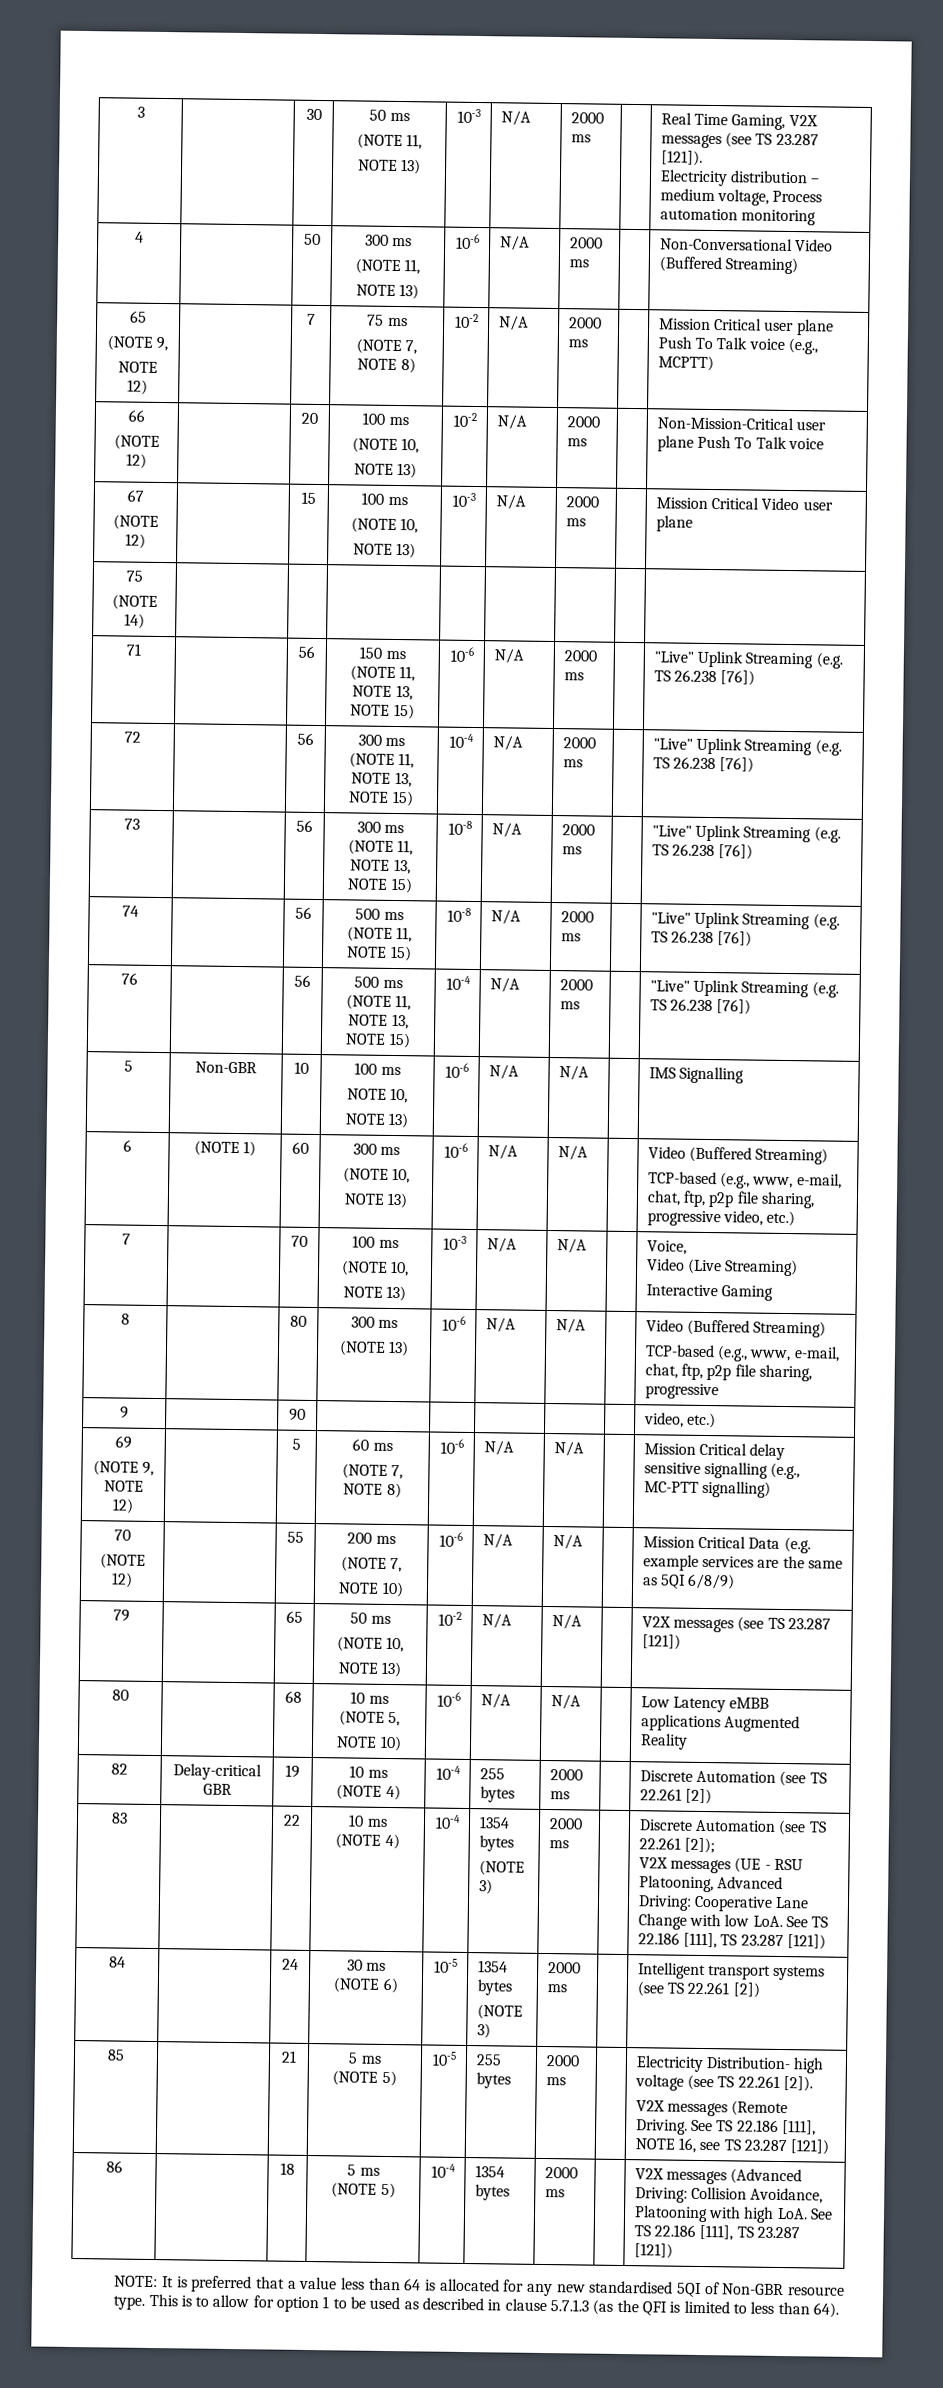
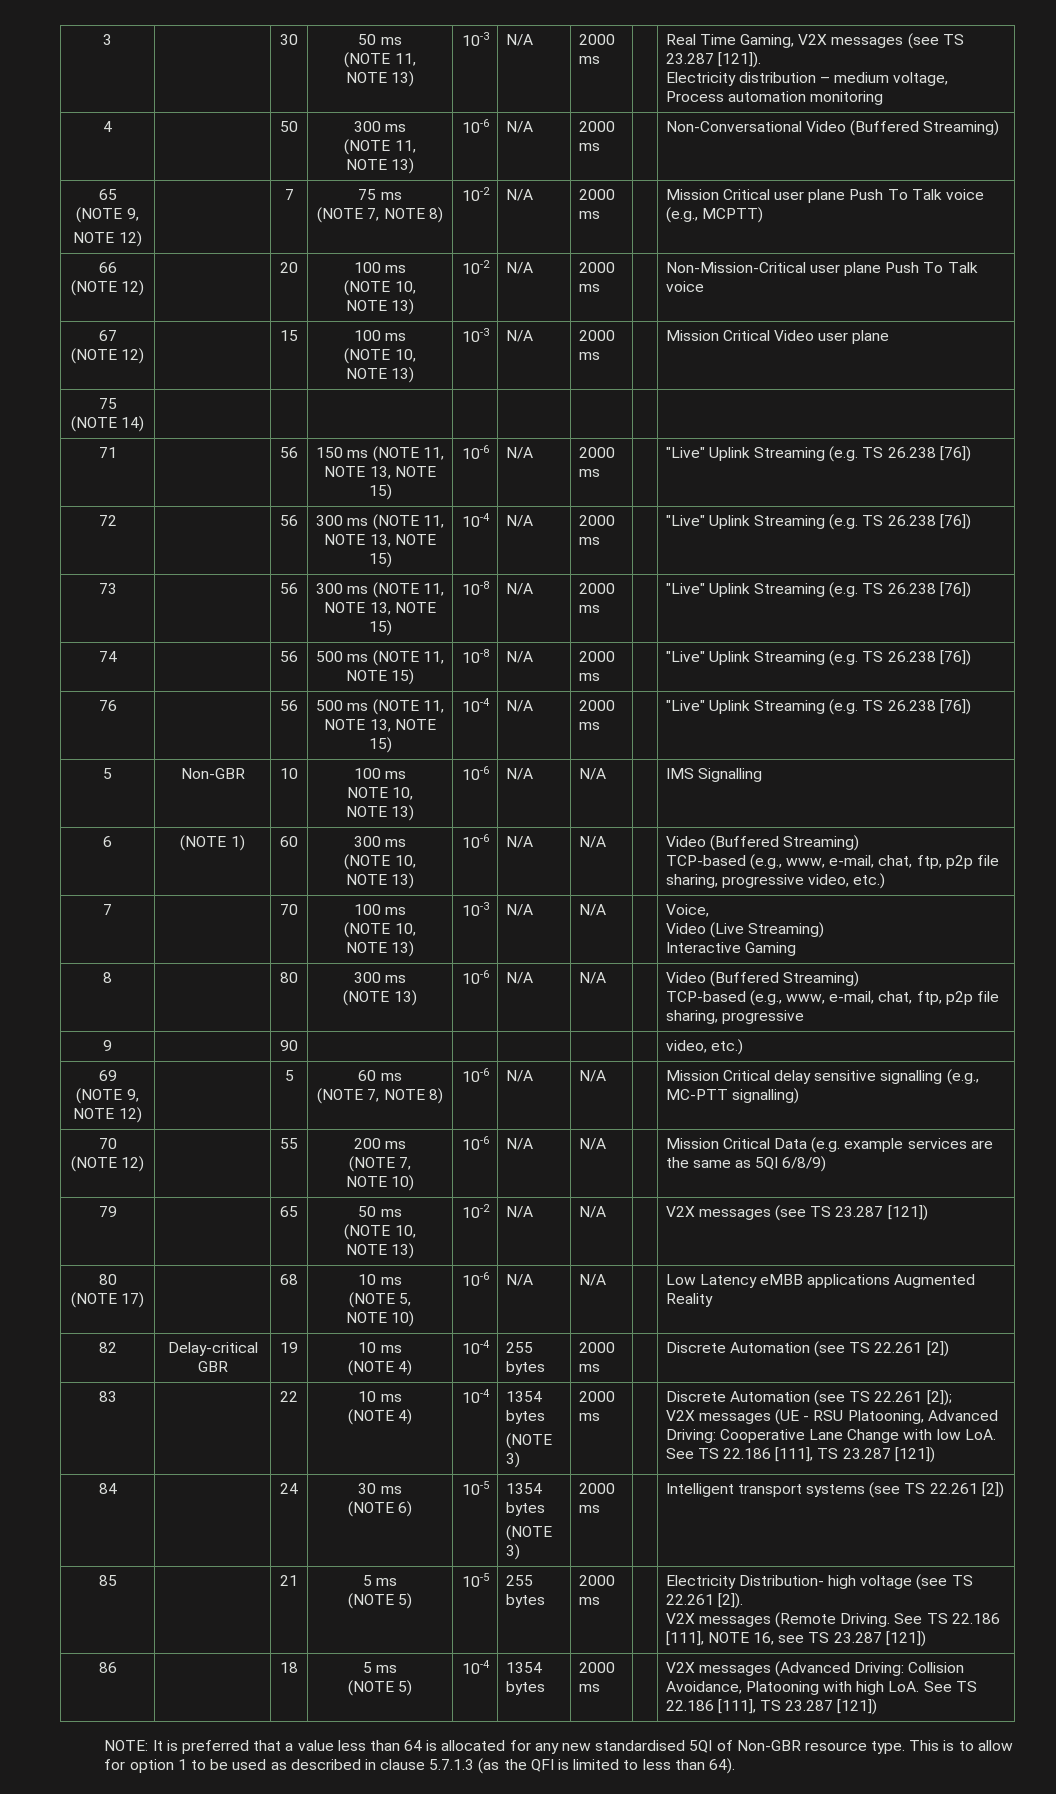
  79 | | 65 | 50 ms
  (NOTE 10,
  NOTE 13) | 10-2 | N/A | N/A | | V2X messages (see TS 23.287 [121])
- 80 | | 68 | 10 ms
+ 80
+ (NOTE 17) | | 68 | 10 ms

